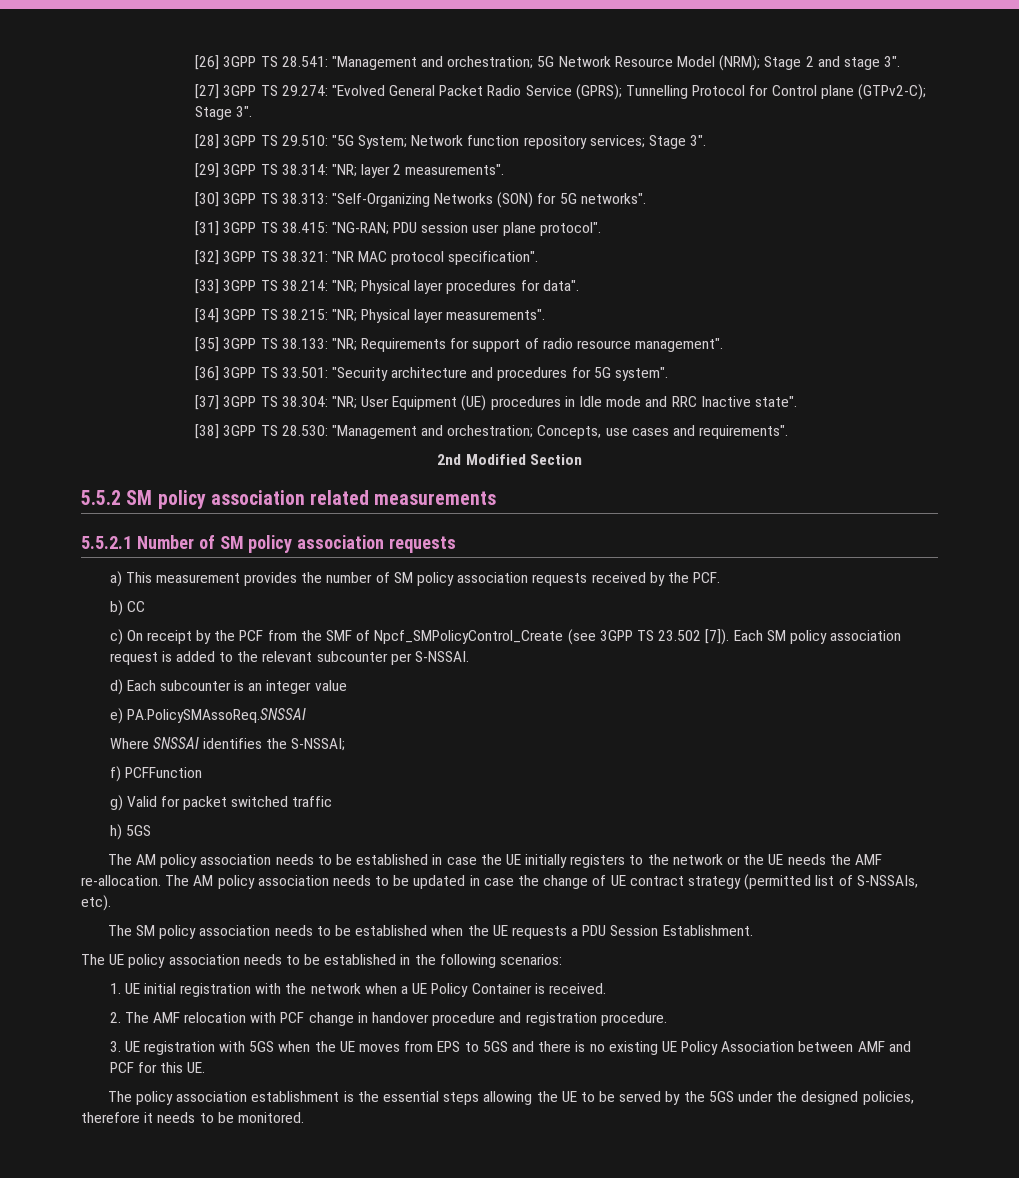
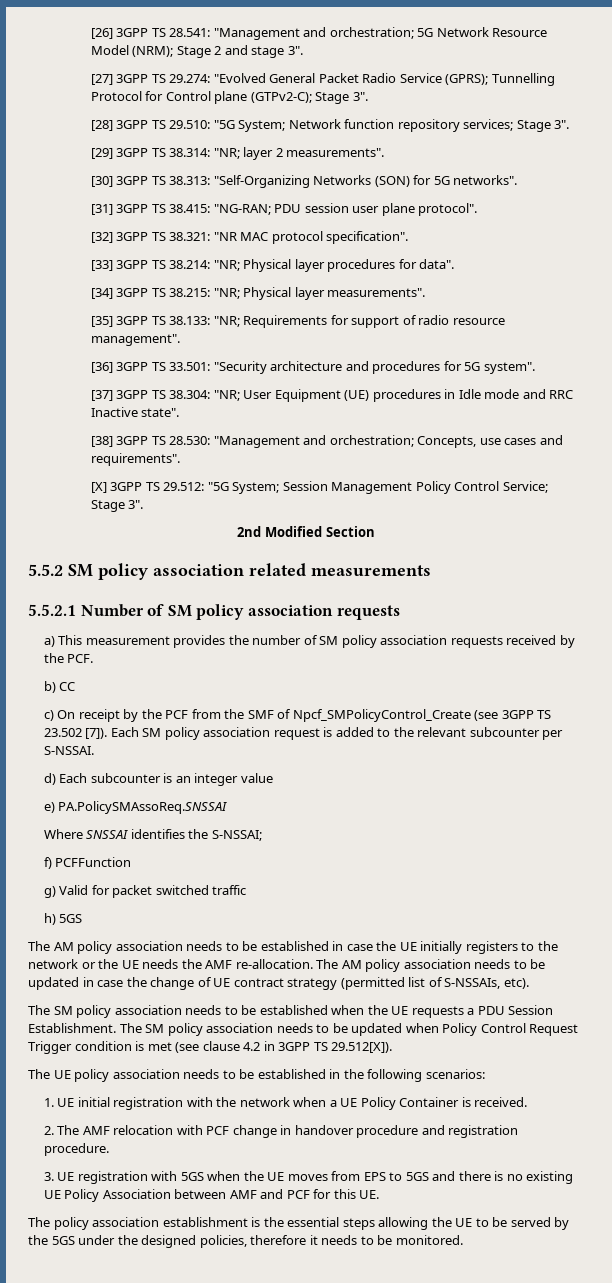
+ [X] 3GPP TS 29.512: "5G System; Session Management Policy Control Service; Stage 3".
+ The SM policy association needs to be updated when Policy Control Request Trigger condition is met (see clause 4.2 in 3GPP TS 29.512[X]).

